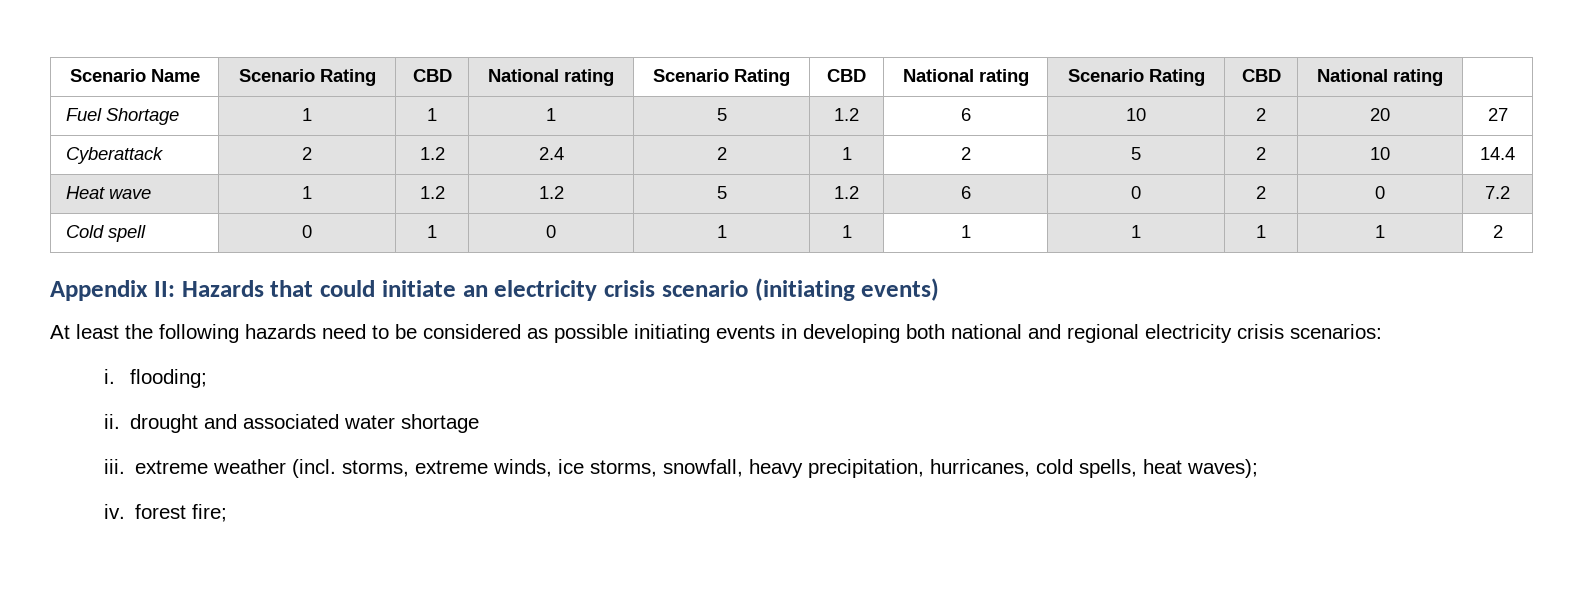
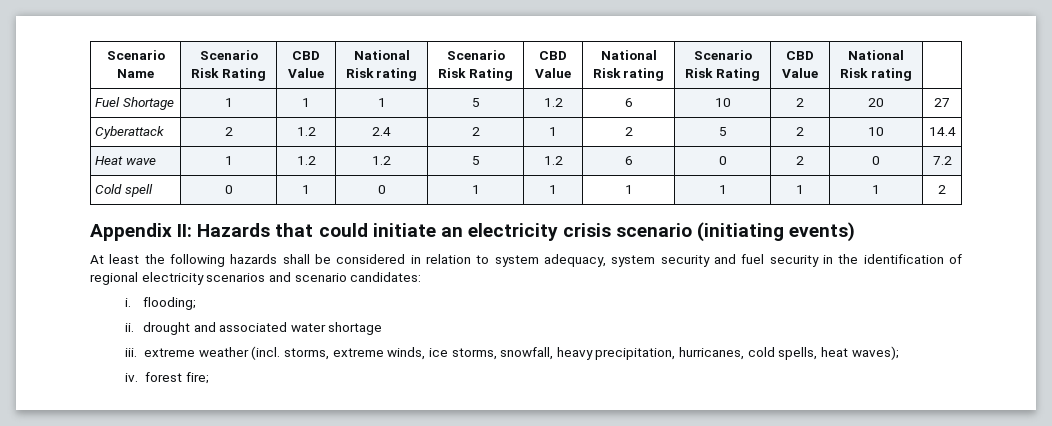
- Scenario Name | Scenario Rating | CBD | National rating | Scenario Rating | CBD | National rating | Scenario Rating | CBD | National rating |
+ Scenario Name | Scenario Risk Rating | CBD Value | National Risk rating | Scenario Risk Rating | CBD Value | National Risk rating | Scenario Risk Rating | CBD Value | National Risk rating |
- At least the following hazards need to be considered as possible initiating events in developing both national and regional electricity crisis scenarios:
+ At least the following hazards shall be considered in relation to system adequacy, system security and fuel security in the identification of regional electricity scenarios and scenario candidates:

